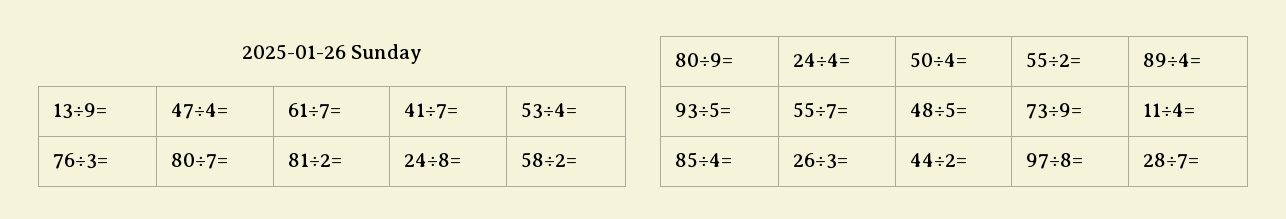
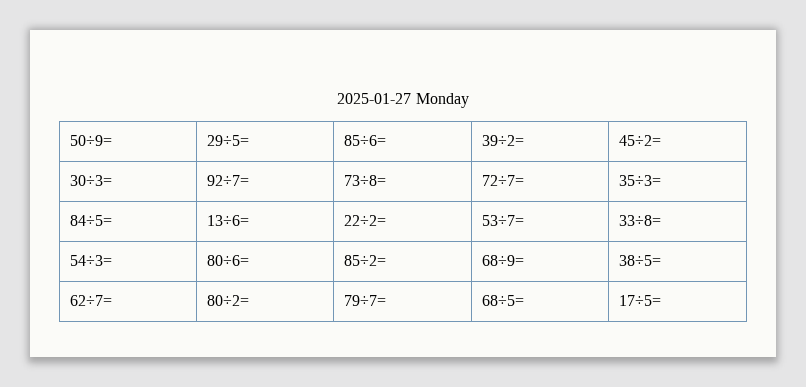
- 2025-01-26 Sunday
- 13÷9= | 47÷4= | 61÷7= | 41÷7= | 53÷4=
- 76÷3= | 80÷7= | 81÷2= | 24÷8= | 58÷2=
- 80÷9= | 24÷4= | 50÷4= | 55÷2= | 89÷4=
- 93÷5= | 55÷7= | 48÷5= | 73÷9= | 11÷4=
- 85÷4= | 26÷3= | 44÷2= | 97÷8= | 28÷7=
+ 2025-01-27 Monday
+ 50÷9= | 29÷5= | 85÷6= | 39÷2= | 45÷2=
+ 30÷3= | 92÷7= | 73÷8= | 72÷7= | 35÷3=
+ 84÷5= | 13÷6= | 22÷2= | 53÷7= | 33÷8=
+ 54÷3= | 80÷6= | 85÷2= | 68÷9= | 38÷5=
+ 62÷7= | 80÷2= | 79÷7= | 68÷5= | 17÷5=

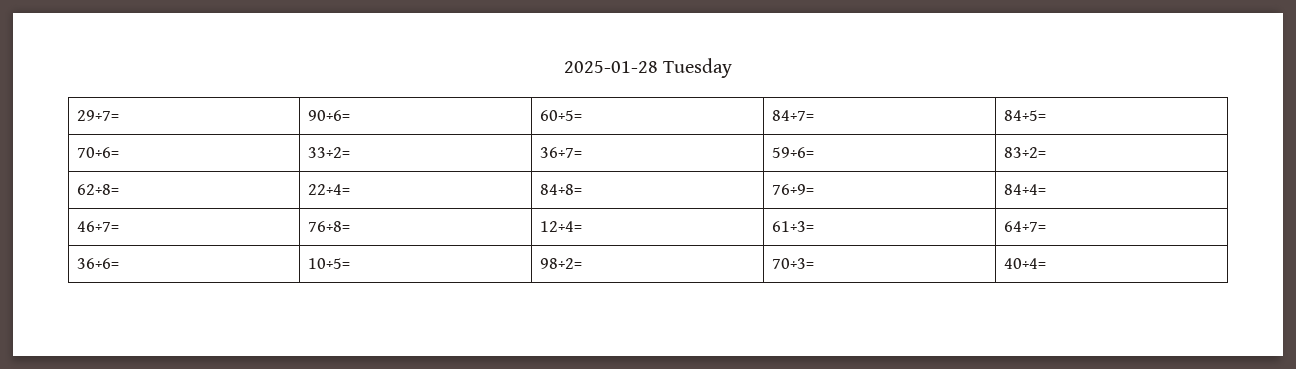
- 2025-01-27 Monday
- 50÷9= | 29÷5= | 85÷6= | 39÷2= | 45÷2=
- 30÷3= | 92÷7= | 73÷8= | 72÷7= | 35÷3=
- 84÷5= | 13÷6= | 22÷2= | 53÷7= | 33÷8=
- 54÷3= | 80÷6= | 85÷2= | 68÷9= | 38÷5=
- 62÷7= | 80÷2= | 79÷7= | 68÷5= | 17÷5=
+ 2025-01-28 Tuesday
+ 29÷7= | 90÷6= | 60÷5= | 84÷7= | 84÷5=
+ 70÷6= | 33÷2= | 36÷7= | 59÷6= | 83÷2=
+ 62÷8= | 22÷4= | 84÷8= | 76÷9= | 84÷4=
+ 46÷7= | 76÷8= | 12÷4= | 61÷3= | 64÷7=
+ 36÷6= | 10÷5= | 98÷2= | 70÷3= | 40÷4=

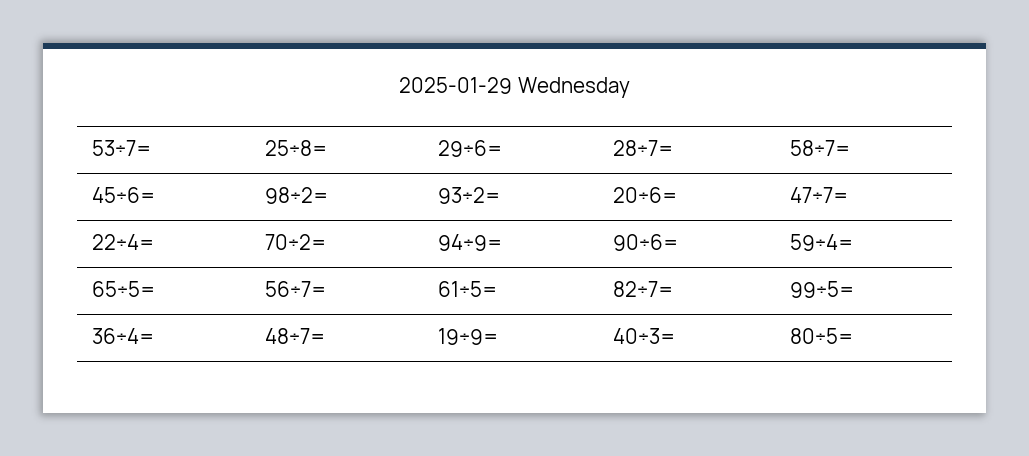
- 2025-01-28 Tuesday
- 29÷7= | 90÷6= | 60÷5= | 84÷7= | 84÷5=
- 70÷6= | 33÷2= | 36÷7= | 59÷6= | 83÷2=
- 62÷8= | 22÷4= | 84÷8= | 76÷9= | 84÷4=
- 46÷7= | 76÷8= | 12÷4= | 61÷3= | 64÷7=
- 36÷6= | 10÷5= | 98÷2= | 70÷3= | 40÷4=
+ 2025-01-29 Wednesday
+ 53÷7= | 25÷8= | 29÷6= | 28÷7= | 58÷7=
+ 45÷6= | 98÷2= | 93÷2= | 20÷6= | 47÷7=
+ 22÷4= | 70÷2= | 94÷9= | 90÷6= | 59÷4=
+ 65÷5= | 56÷7= | 61÷5= | 82÷7= | 99÷5=
+ 36÷4= | 48÷7= | 19÷9= | 40÷3= | 80÷5=

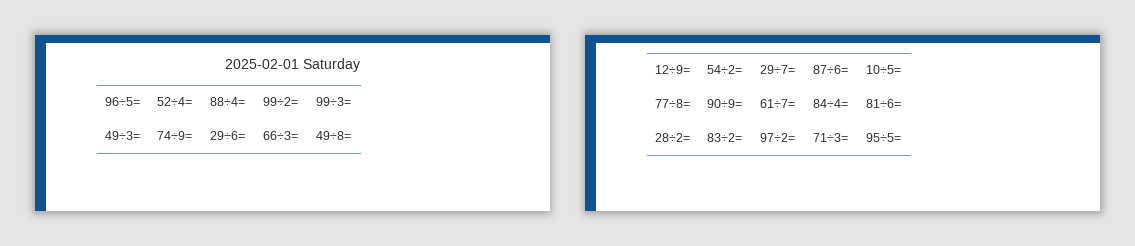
- 2025-01-29 Wednesday
- 53÷7= | 25÷8= | 29÷6= | 28÷7= | 58÷7=
- 45÷6= | 98÷2= | 93÷2= | 20÷6= | 47÷7=
- 22÷4= | 70÷2= | 94÷9= | 90÷6= | 59÷4=
- 65÷5= | 56÷7= | 61÷5= | 82÷7= | 99÷5=
- 36÷4= | 48÷7= | 19÷9= | 40÷3= | 80÷5=
+ 2025-02-01 Saturday
+ 96÷5= | 52÷4= | 88÷4= | 99÷2= | 99÷3=
+ 49÷3= | 74÷9= | 29÷6= | 66÷3= | 49÷8=
+ 12÷9= | 54÷2= | 29÷7= | 87÷6= | 10÷5=
+ 77÷8= | 90÷9= | 61÷7= | 84÷4= | 81÷6=
+ 28÷2= | 83÷2= | 97÷2= | 71÷3= | 95÷5=

